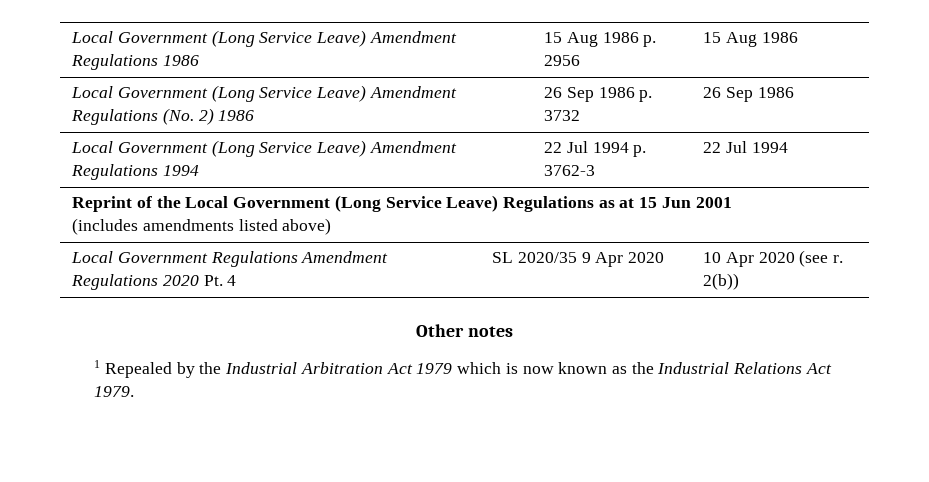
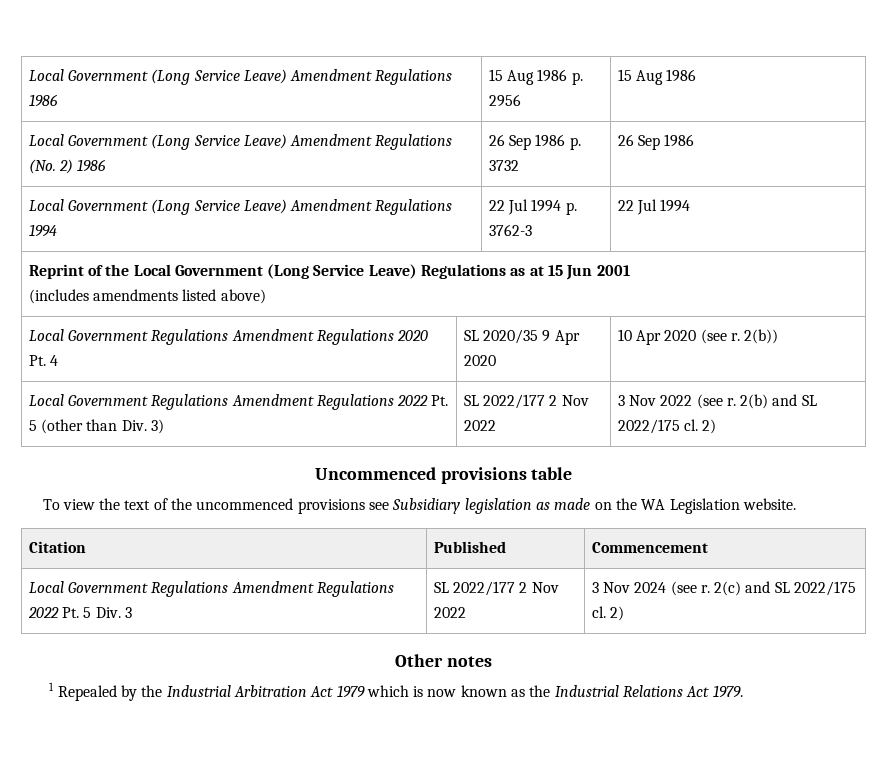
+ Local Government Regulations Amendment Regulations 2022 Pt. 5 (other than Div. 3) | SL 2022/177 2 Nov 2022 | 3 Nov 2022 (see r. 2(b) and SL 2022/175 cl. 2)
+ Uncommenced provisions table
+ To view the text of the uncommenced provisions see Subsidiary legislation as made on the WA Legislation website.
+ Citation | Published | Commencement
+ Local Government Regulations Amendment Regulations 2022 Pt. 5 Div. 3 | SL 2022/177 2 Nov 2022 | 3 Nov 2024 (see r. 2(c) and SL 2022/175 cl. 2)

